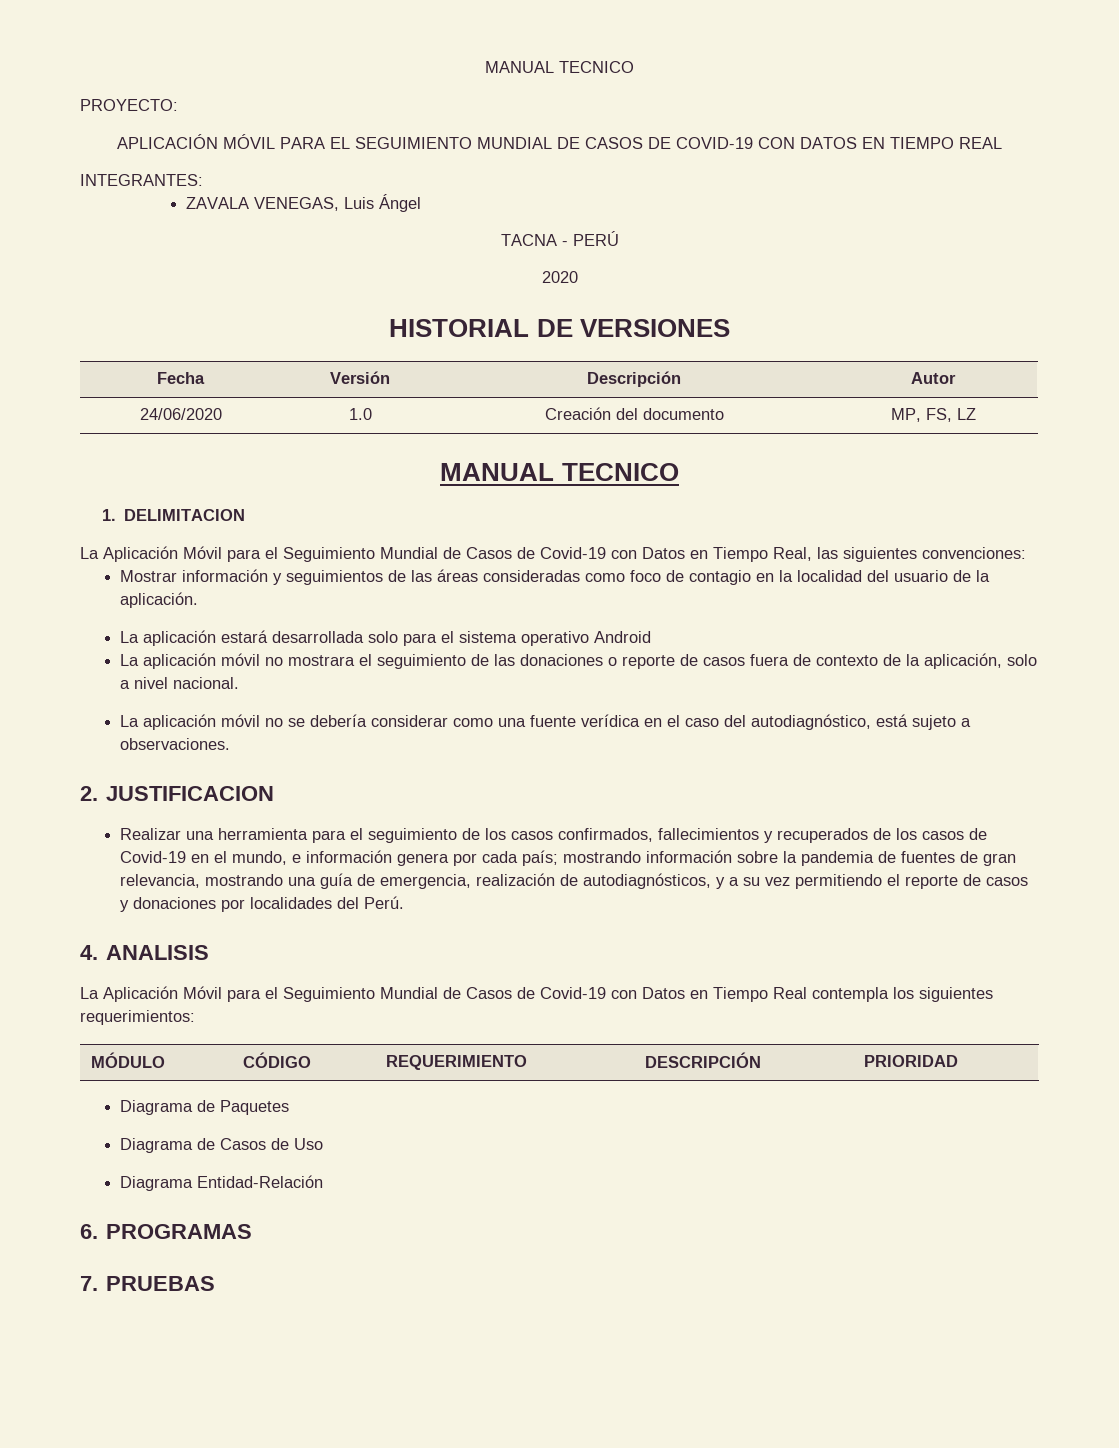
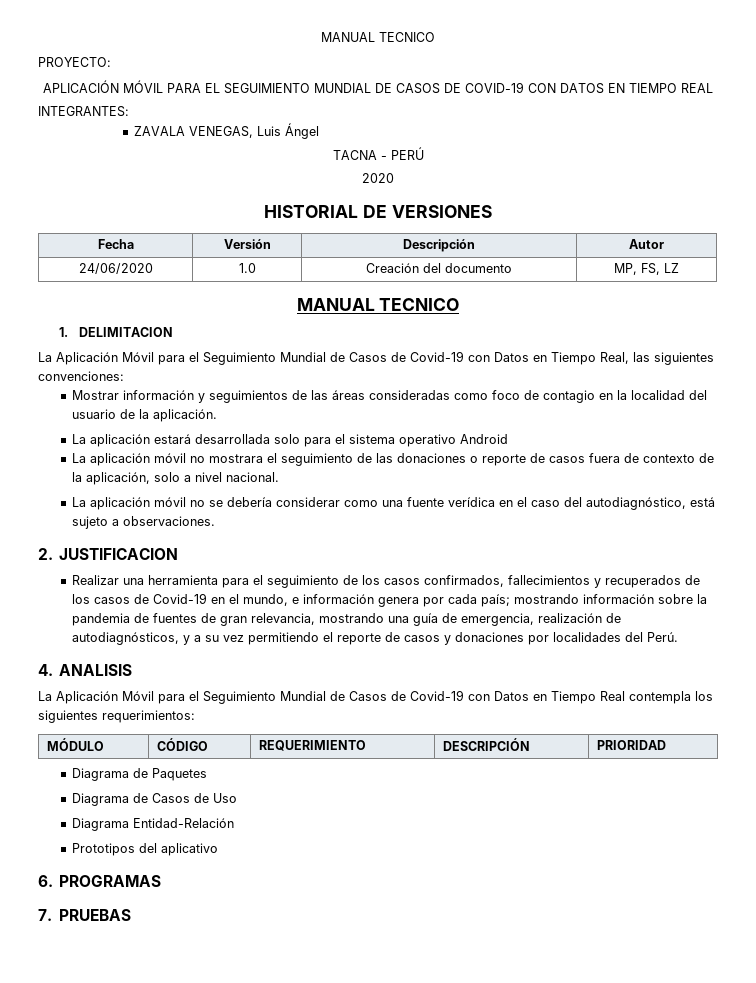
+ Prototipos del aplicativo

